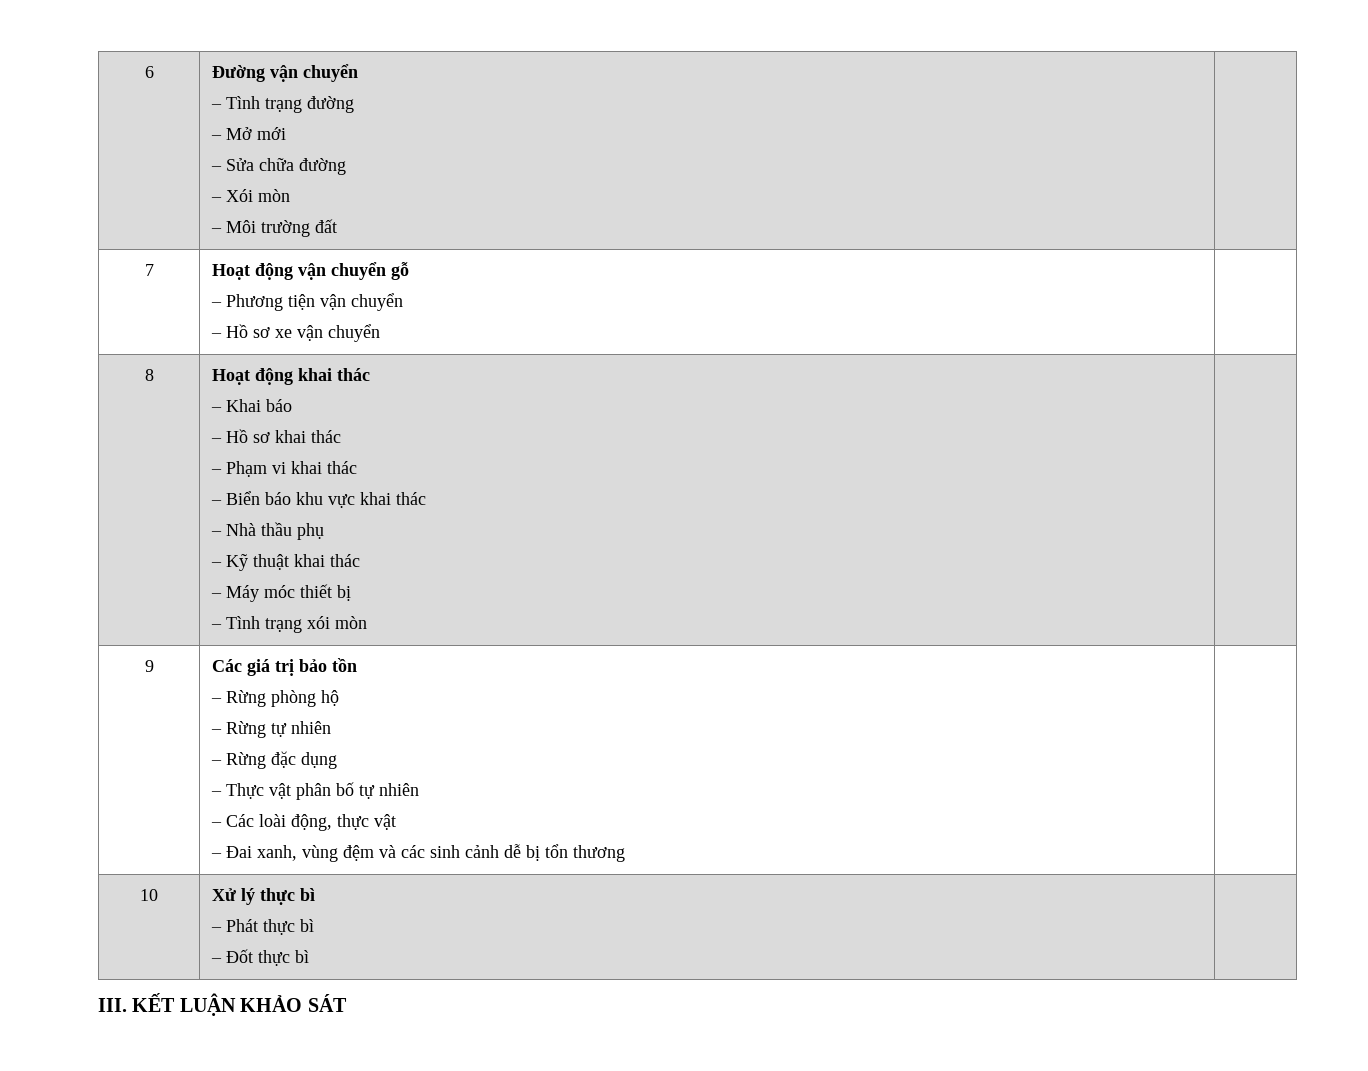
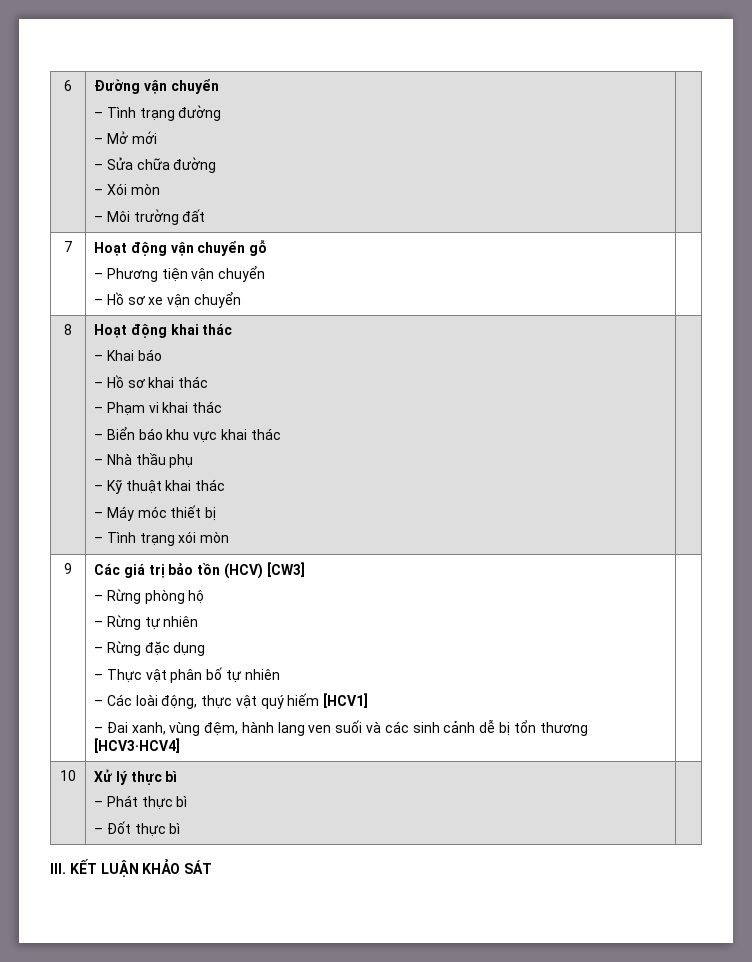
- Các giá trị bảo tồn
+ Các giá trị bảo tồn (HCV) [CW3]
- – Các loài động, thực vật
+ – Các loài động, thực vật quý hiếm [HCV1]
- – Đai xanh, vùng đệm và các sinh cảnh dễ bị tổn thương
+ – Đai xanh, vùng đệm, hành lang ven suối và các sinh cảnh dễ bị tổn thương [HCV3·HCV4]

